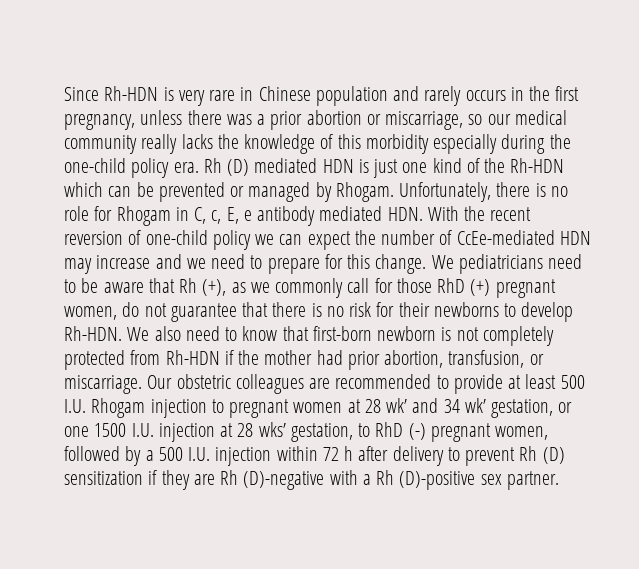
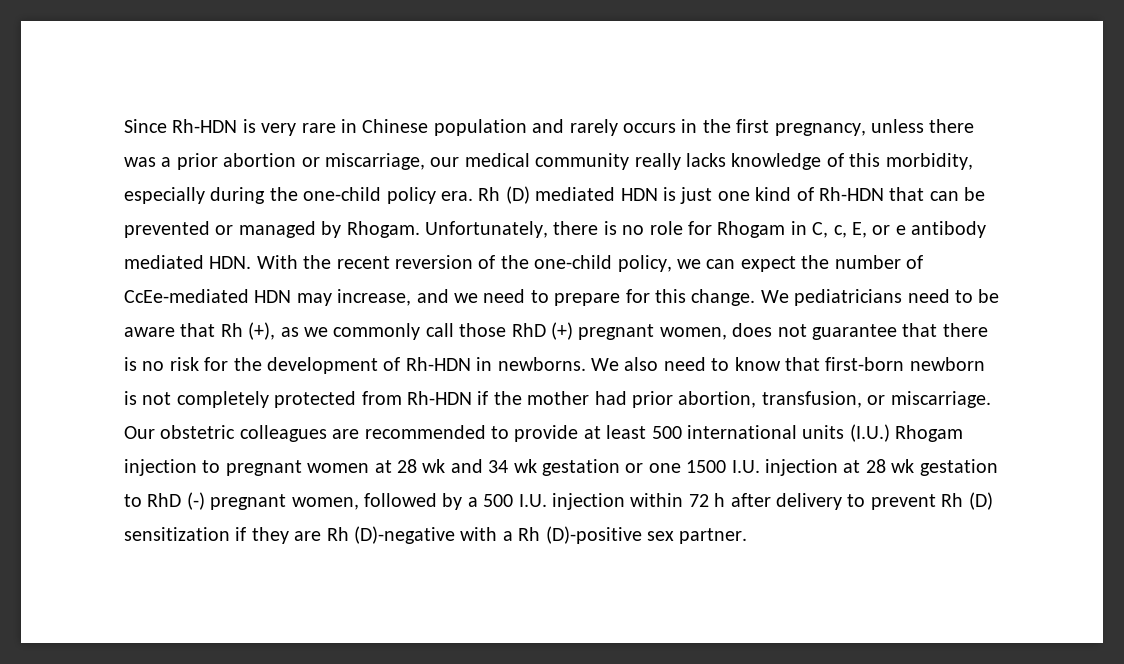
- Since Rh-HDN is very rare in Chinese population and rarely occurs in the first pregnancy, unless there was a prior abortion or miscarriage, so our medical community really lacks the knowledge of this morbidity especially during the one-child policy era.
+ Since Rh-HDN is very rare in Chinese population and rarely occurs in the first pregnancy, unless there was a prior abortion or miscarriage, our medical community really lacks knowledge of this morbidity, especially during the one-child policy era.
- Rh (D) mediated HDN is just one kind of the Rh-HDN which can be prevented or managed by Rhogam.
+ Rh (D) mediated HDN is just one kind of Rh-HDN that can be prevented or managed by Rhogam.
- Unfortunately, there is no role for Rhogam in C, c, E, e antibody mediated HDN. With the recent reversion of one-child policy we can expect the number of CcEe-mediated HDN may increase and we need to prepare for this change.
+ Unfortunately, there is no role for Rhogam in C, c, E, or e antibody mediated HDN. With the recent reversion of the one-child policy, we can expect the number of CcEe-mediated HDN may increase, and we need to prepare for this change.
- We pediatricians need to be aware that Rh (+), as we commonly call for those RhD (+) pregnant women, do not guarantee that there is no risk for their newborns to develop Rh-HDN.
+ We pediatricians need to be aware that Rh (+), as we commonly call those RhD (+) pregnant women, does not guarantee that there is no risk for the development of Rh-HDN in newborns.
- Our obstetric colleagues are recommended to provide at least 500 I.U. Rhogam injection to pregnant women at 28 wk’ and 34 wk’ gestation, or one 1500 I.U. injection at 28 wks’ gestation, to RhD (-) pregnant women, followed by a 500 I.U. injection within 72 h after delivery to prevent Rh (D) sensitization if they are Rh (D)-negative with a Rh (D)-positive sex partner.
+ Our obstetric colleagues are recommended to provide at least 500 international units (I.U.) Rhogam injection to pregnant women at 28 wk and 34 wk gestation or one 1500 I.U. injection at 28 wk gestation to RhD (-) pregnant women, followed by a 500 I.U. injection within 72 h after delivery to prevent Rh (D) sensitization if they are Rh (D)-negative with a Rh (D)-positive sex partner.

